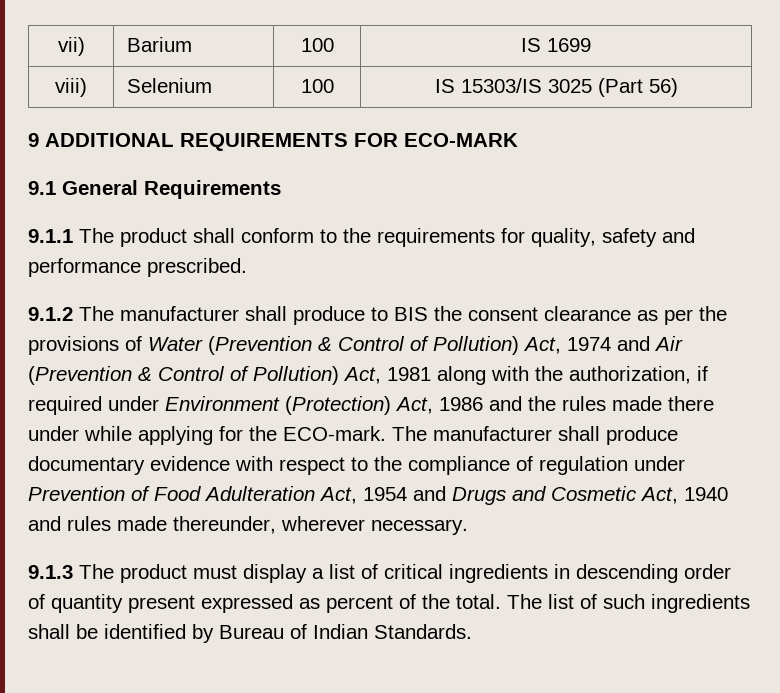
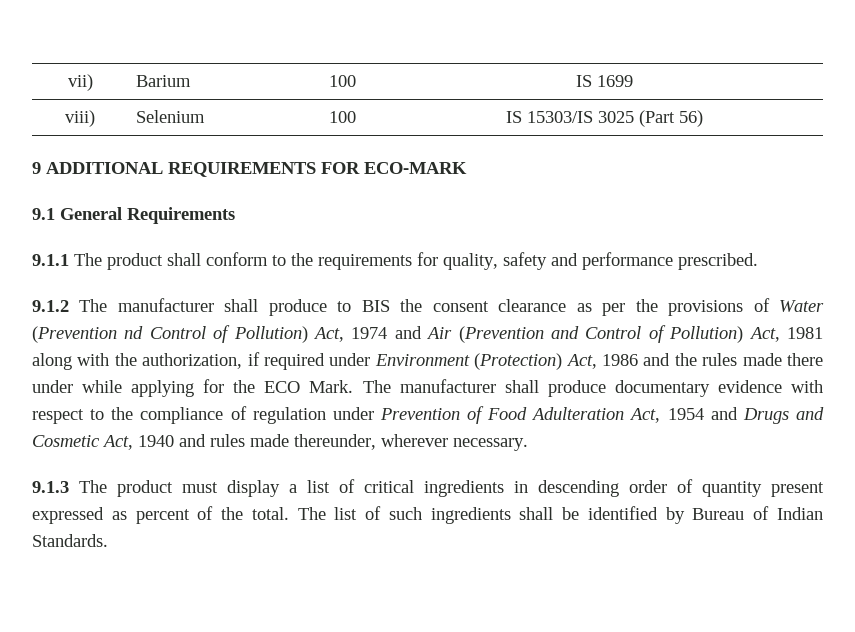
- 9.1.2 The manufacturer shall produce to BIS the consent clearance as per the provisions of Water (Prevention & Control of Pollution) Act, 1974 and Air (Prevention & Control of Pollution) Act, 1981 along with the authorization, if required under Environment (Protection) Act, 1986 and the rules made there under while applying for the ECO-mark.
+ 9.1.2 The manufacturer shall produce to BIS the consent clearance as per the provisions of Water (Prevention nd Control of Pollution) Act, 1974 and Air (Prevention and Control of Pollution) Act, 1981 along with the authorization, if required under Environment (Protection) Act, 1986 and the rules made there under while applying for the ECO Mark.

